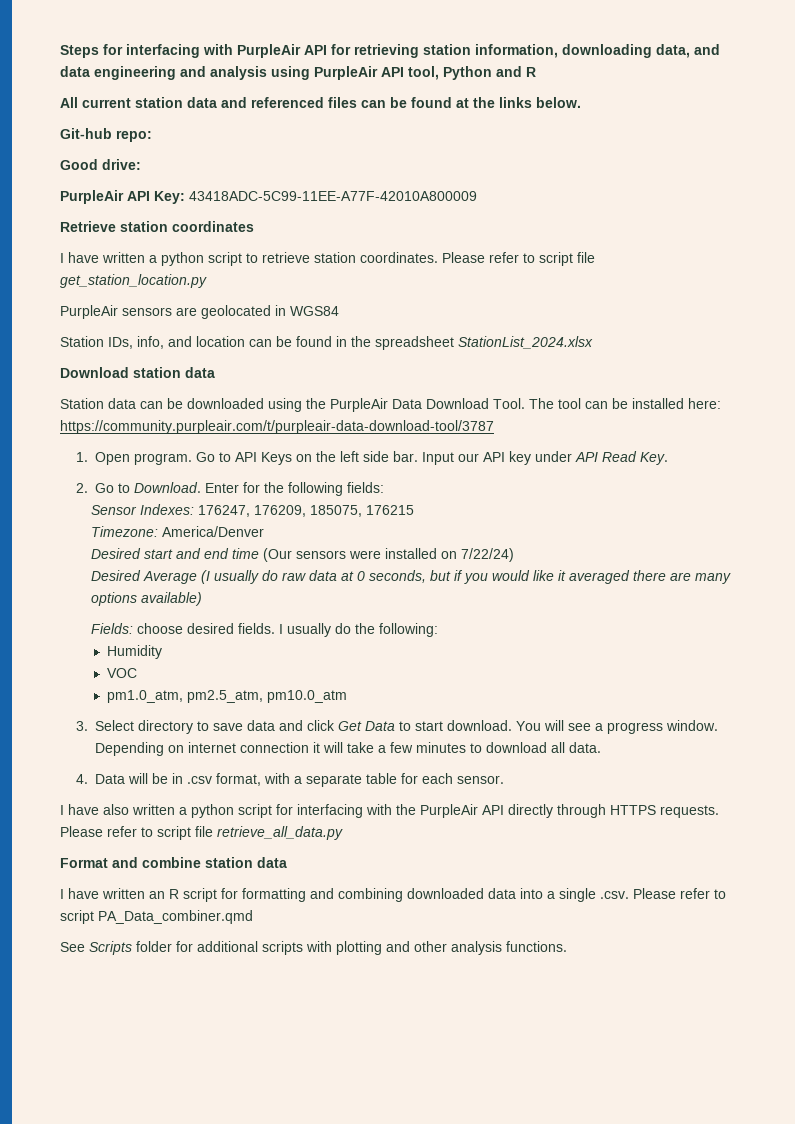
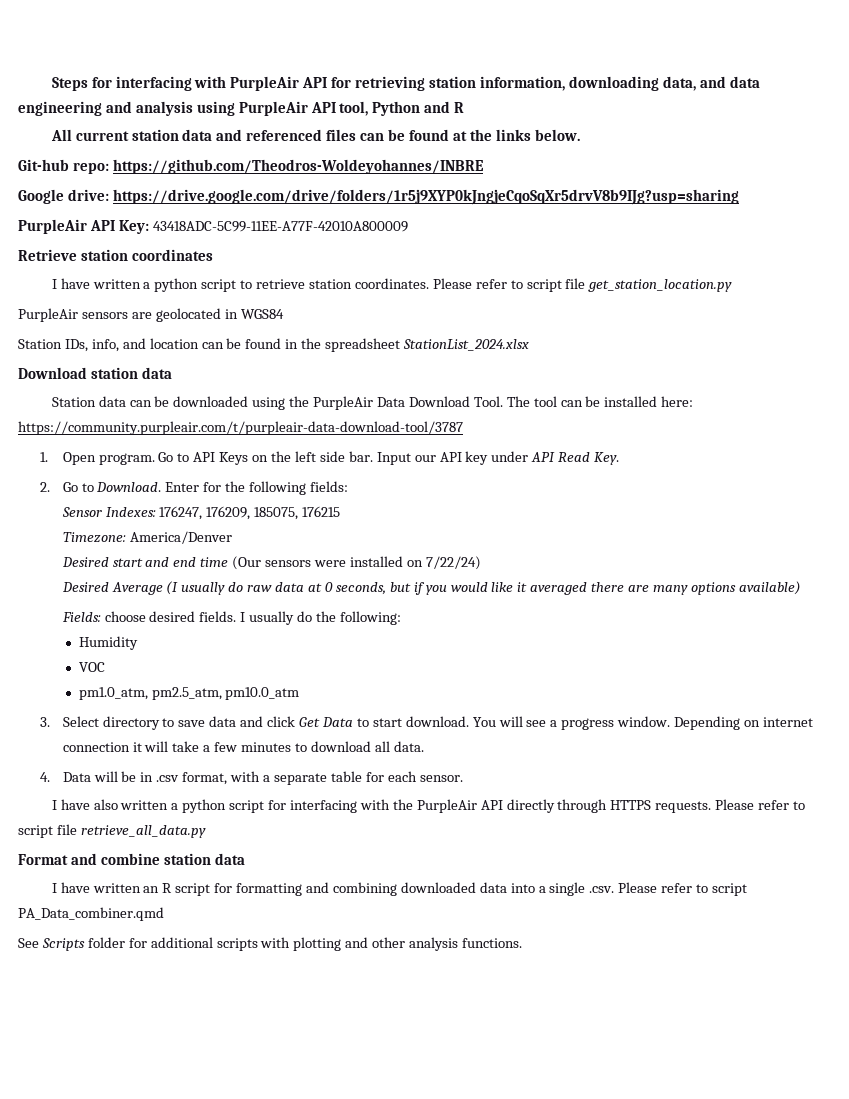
- Git-hub repo:
- Good drive:
+ Git-hub repo: https://github.com/Theodros-Woldeyohannes/INBRE
+ Google drive: https://drive.google.com/drive/folders/1r5j9XYP0kJngjeCqoSqXr5drvV8b9IJg?usp=sharing

